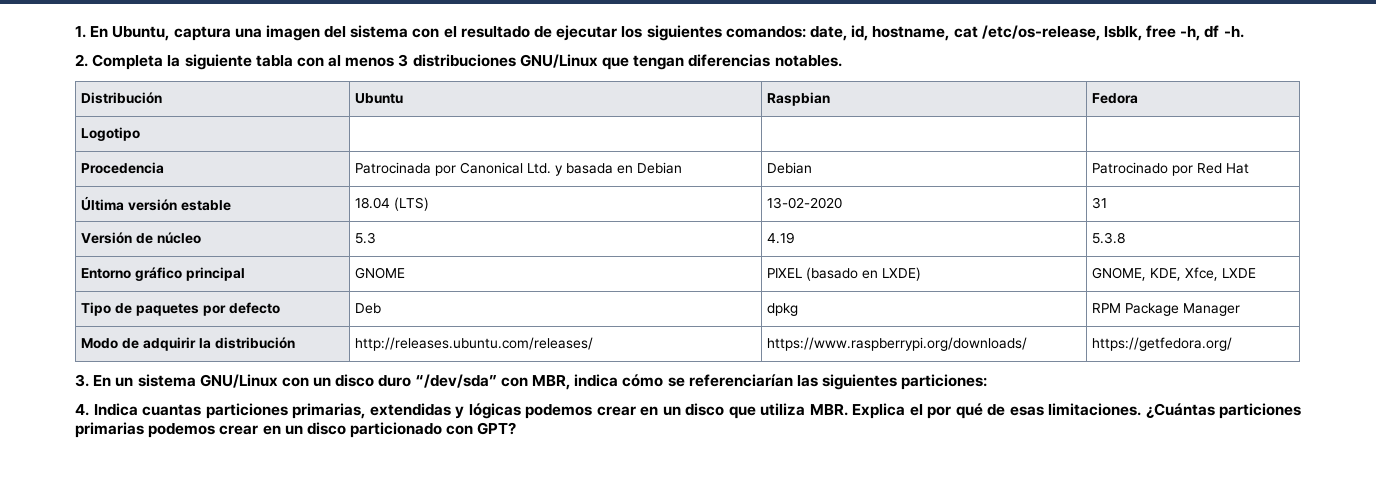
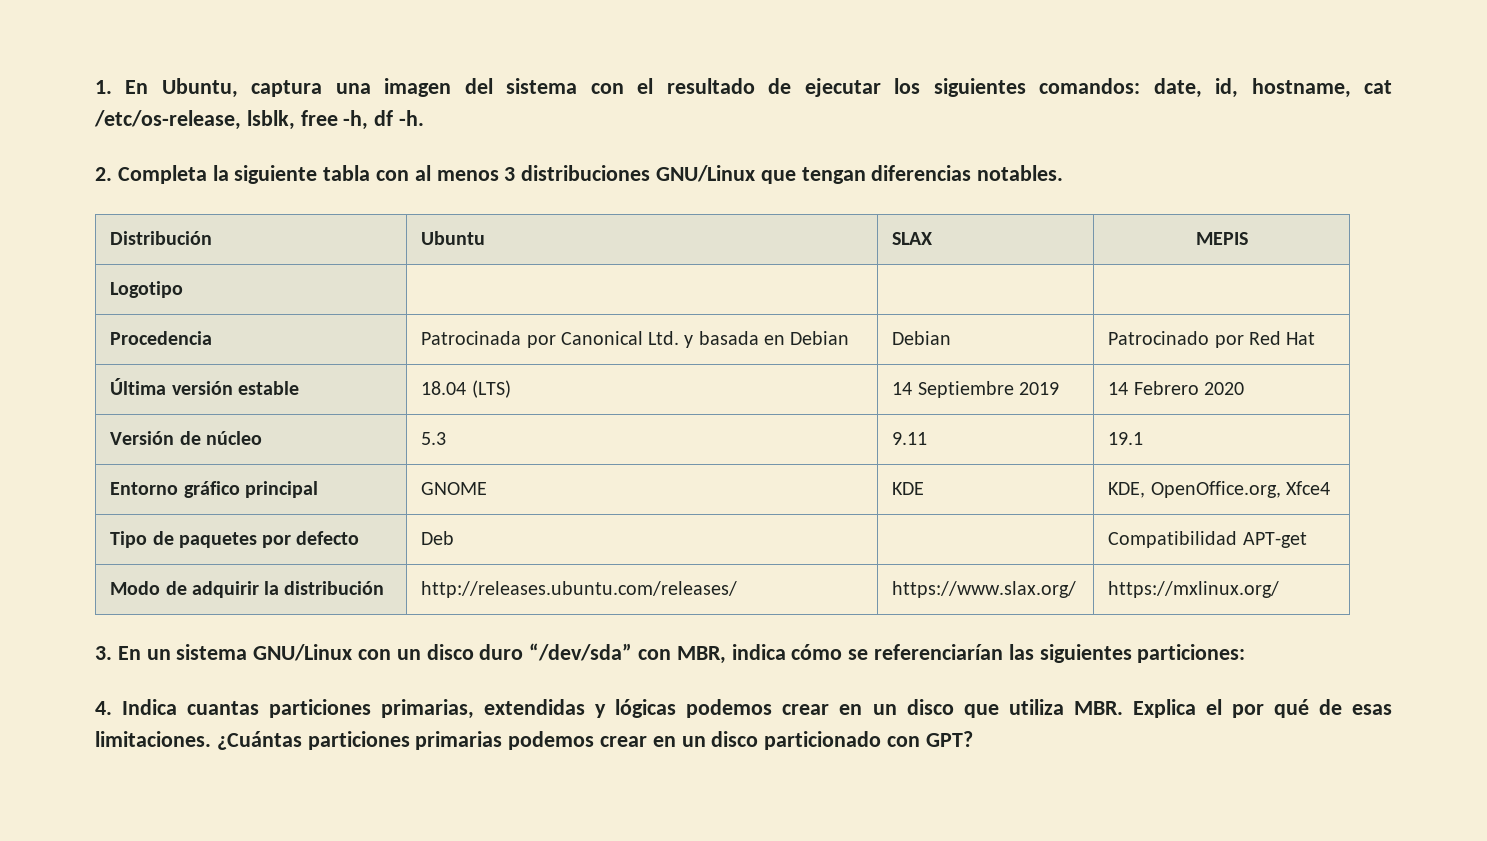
- Distribución | Ubuntu | Raspbian | Fedora
+ Distribución | Ubuntu | SLAX | MEPIS
- Última versión estable | 18.04 (LTS) | 13-02-2020 | 31
+ Última versión estable | 18.04 (LTS) | 14 Septiembre 2019 | 14 Febrero 2020
- Versión de núcleo | 5.3 | 4.19 | 5.3.8
+ Versión de núcleo | 5.3 | 9.11 | 19.1
- Entorno gráfico principal | GNOME | PIXEL (basado en LXDE) | GNOME, KDE, Xfce, LXDE
+ Entorno gráfico principal | GNOME | KDE | KDE, OpenOffice.org, Xfce4
- Tipo de paquetes por defecto | Deb | dpkg | RPM Package Manager
+ Tipo de paquetes por defecto | Deb | | Compatibilidad APT-get
- Modo de adquirir la distribución | http://releases.ubuntu.com/releases/ | https://www.raspberrypi.org/downloads/ | https://getfedora.org/
+ Modo de adquirir la distribución | http://releases.ubuntu.com/releases/ | https://www.slax.org/ | https://mxlinux.org/

